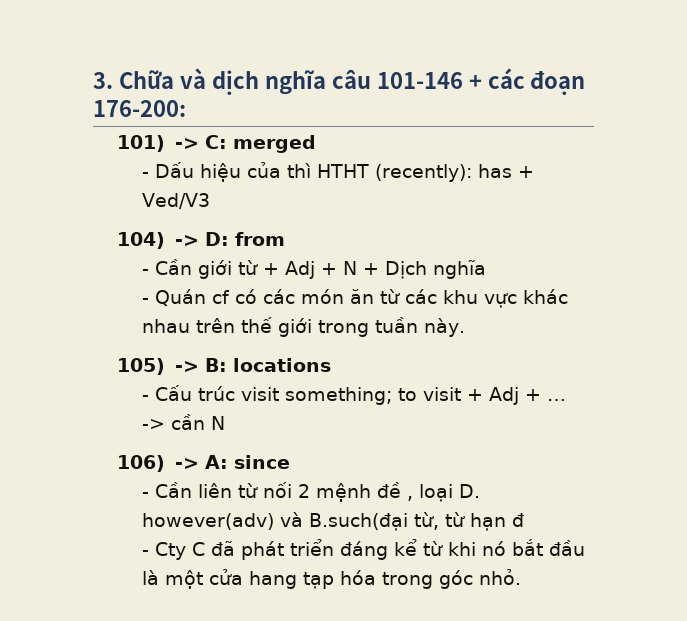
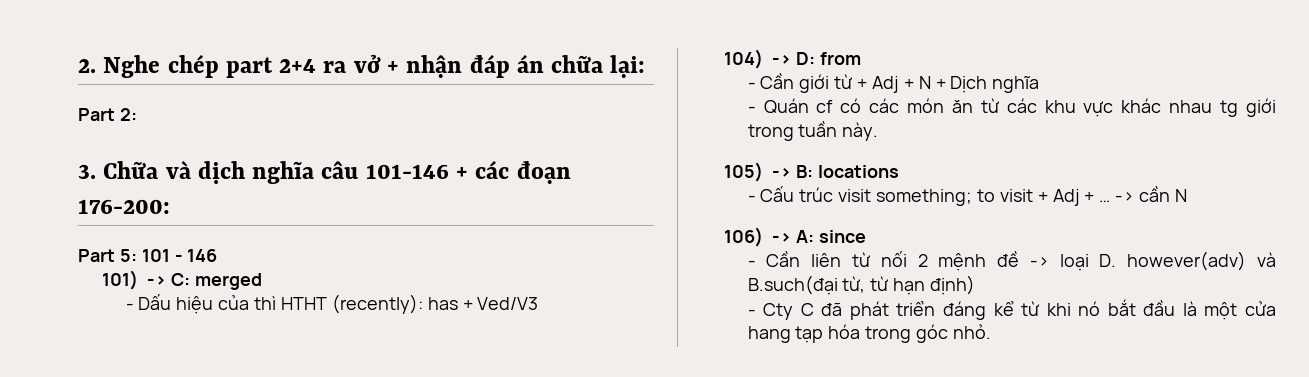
+ 2. Nghe chép part 2+4 ra vở + nhận đáp án chữa lại:
+ Part 2:
+ Part 5: 101 - 146
- - Quán cf có các món ăn từ các khu vực khác nhau trên thế giới trong tuần này.
+ - Quán cf có các món ăn từ các khu vực khác nhau tg giới trong tuần này.
- - Cần liên từ nối 2 mệnh đề , loại D. however(adv) và B.such(đại từ, từ hạn đ
+ - Cần liên từ nối 2 mệnh đề -> loại D. however(adv) và B.such(đại từ, từ hạn định)

